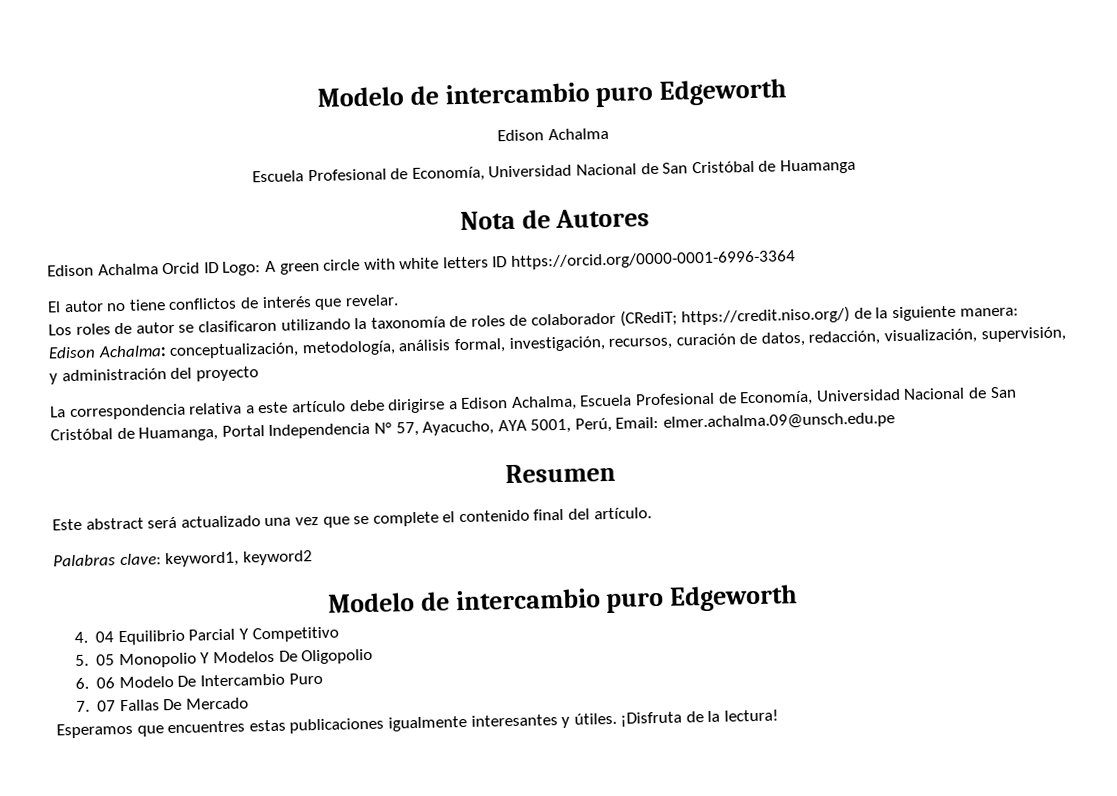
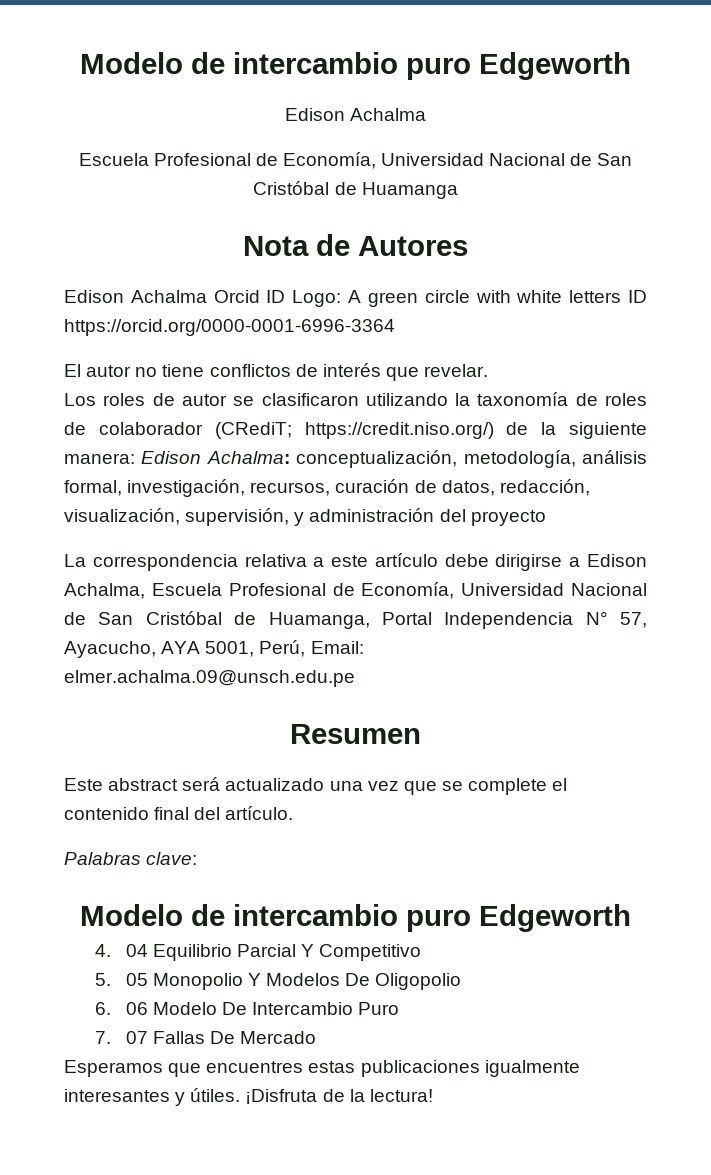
- Palabras clave: keyword1, keyword2
+ Palabras clave:

